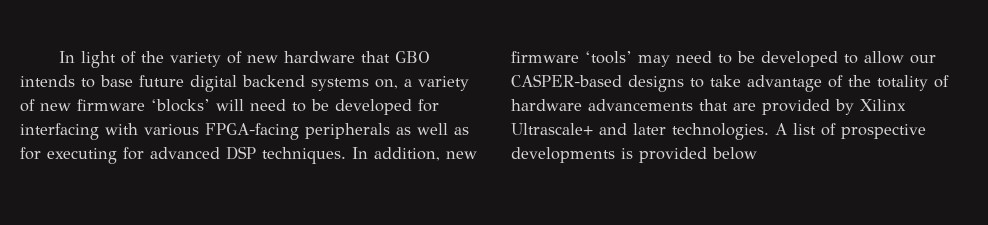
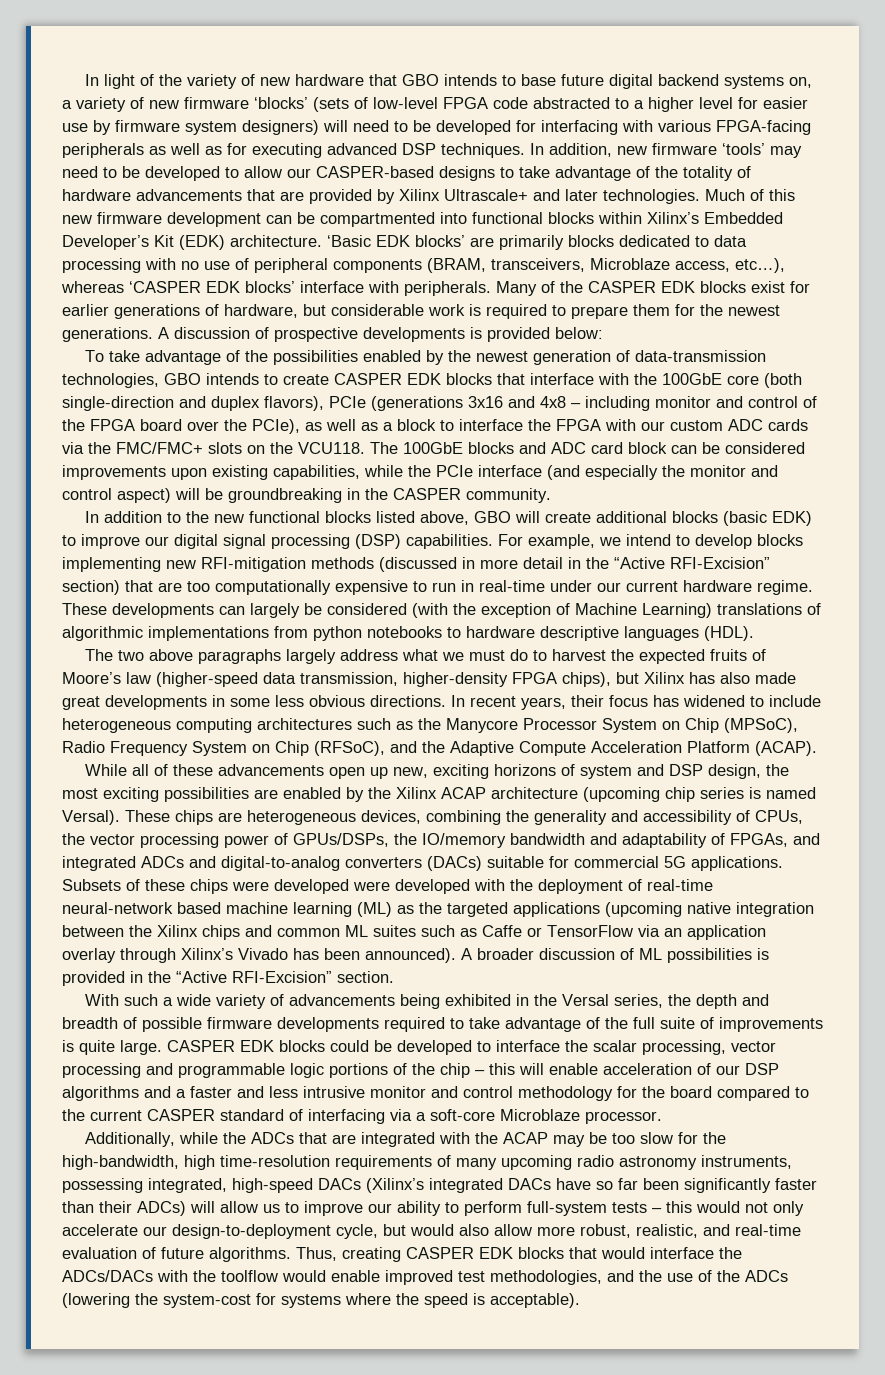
- In light of the variety of new hardware that GBO intends to base future digital backend systems on, a variety of new firmware ‘blocks’ will need to be developed for interfacing with various FPGA-facing peripherals as well as for executing for advanced DSP techniques.
+ In light of the variety of new hardware that GBO intends to base future digital backend systems on, a variety of new firmware ‘blocks’ (sets of low-level FPGA code abstracted to a higher level for easier use by firmware system designers) will need to be developed for interfacing with various FPGA-facing peripherals as well as for executing advanced DSP techniques.
- A list of prospective developments is provided below
+ Much of this new firmware development can be compartmented into functional blocks within Xilinx’s Embedded Developer’s Kit (EDK) architecture. ‘Basic EDK blocks’ are primarily blocks dedicated to data processing with no use of peripheral components (BRAM, transceivers, Microblaze access, etc…), whereas ‘CASPER EDK blocks’ interface with peripherals. Many of the CASPER EDK blocks exist for earlier generations of hardware, but considerable work is required to prepare them for the newest generations. A discussion of prospective developments is provided below:
+ To take advantage of the possibilities enabled by the newest generation of data-transmission technologies, GBO intends to create CASPER EDK blocks that interface with the 100GbE core (both single-direction and duplex flavors), PCIe (generations 3x16 and 4x8 – including monitor and control of the FPGA board over the PCIe), as well as a block to interface the FPGA with our custom ADC cards via the FMC/FMC+ slots on the VCU118. The 100GbE blocks and ADC card block can be considered improvements upon existing capabilities, while the PCIe interface (and especially the monitor and control aspect) will be groundbreaking in the CASPER community.
+ In addition to the new functional blocks listed above, GBO will create additional blocks (basic EDK) to improve our digital signal processing (DSP) capabilities. For example, we intend to develop blocks implementing new RFI-mitigation methods (discussed in more detail in the “Active RFI-Excision” section) that are too computationally expensive to run in real-time under our current hardware regime. These developments can largely be considered (with the exception of Machine Learning) translations of algorithmic implementations from python notebooks to hardware descriptive languages (HDL).
+ The two above paragraphs largely address what we must do to harvest the expected fruits of Moore’s law (higher-speed data transmission, higher-density FPGA chips), but Xilinx has also made great developments in some less obvious directions. In recent years, their focus has widened to include heterogeneous computing architectures such as the Manycore Processor System on Chip (MPSoC), Radio Frequency System on Chip (RFSoC), and the Adaptive Compute Acceleration Platform (ACAP).
+ While all of these advancements open up new, exciting horizons of system and DSP design, the most exciting possibilities are enabled by the Xilinx ACAP architecture (upcoming chip series is named Versal). These chips are heterogeneous devices, combining the generality and accessibility of CPUs, the vector processing power of GPUs/DSPs, the IO/memory bandwidth and adaptability of FPGAs, and integrated ADCs and digital-to-analog converters (DACs) suitable for commercial 5G applications. Subsets of these chips were developed were developed with the deployment of real-time neural-network based machine learning (ML) as the targeted applications (upcoming native integration between the Xilinx chips and common ML suites such as Caffe or TensorFlow via an application overlay through Xilinx’s Vivado has been announced). A broader discussion of ML possibilities is provided in the “Active RFI-Excision” section.
+ With such a wide variety of advancements being exhibited in the Versal series, the depth and breadth of possible firmware developments required to take advantage of the full suite of improvements is quite large. CASPER EDK blocks could be developed to interface the scalar processing, vector processing and programmable logic portions of the chip – this will enable acceleration of our DSP algorithms and a faster and less intrusive monitor and control methodology for the board compared to the current CASPER standard of interfacing via a soft-core Microblaze processor.
+ Additionally, while the ADCs that are integrated with the ACAP may be too slow for the high-bandwidth, high time-resolution requirements of many upcoming radio astronomy instruments, possessing integrated, high-speed DACs (Xilinx’s integrated DACs have so far been significantly faster than their ADCs) will allow us to improve our ability to perform full-system tests – this would not only accelerate our design-to-deployment cycle, but would also allow more robust, realistic, and real-time evaluation of future algorithms. Thus, creating CASPER EDK blocks that would interface the ADCs/DACs with the toolflow would enable improved test methodologies, and the use of the ADCs (lowering the system-cost for systems where the speed is acceptable).

